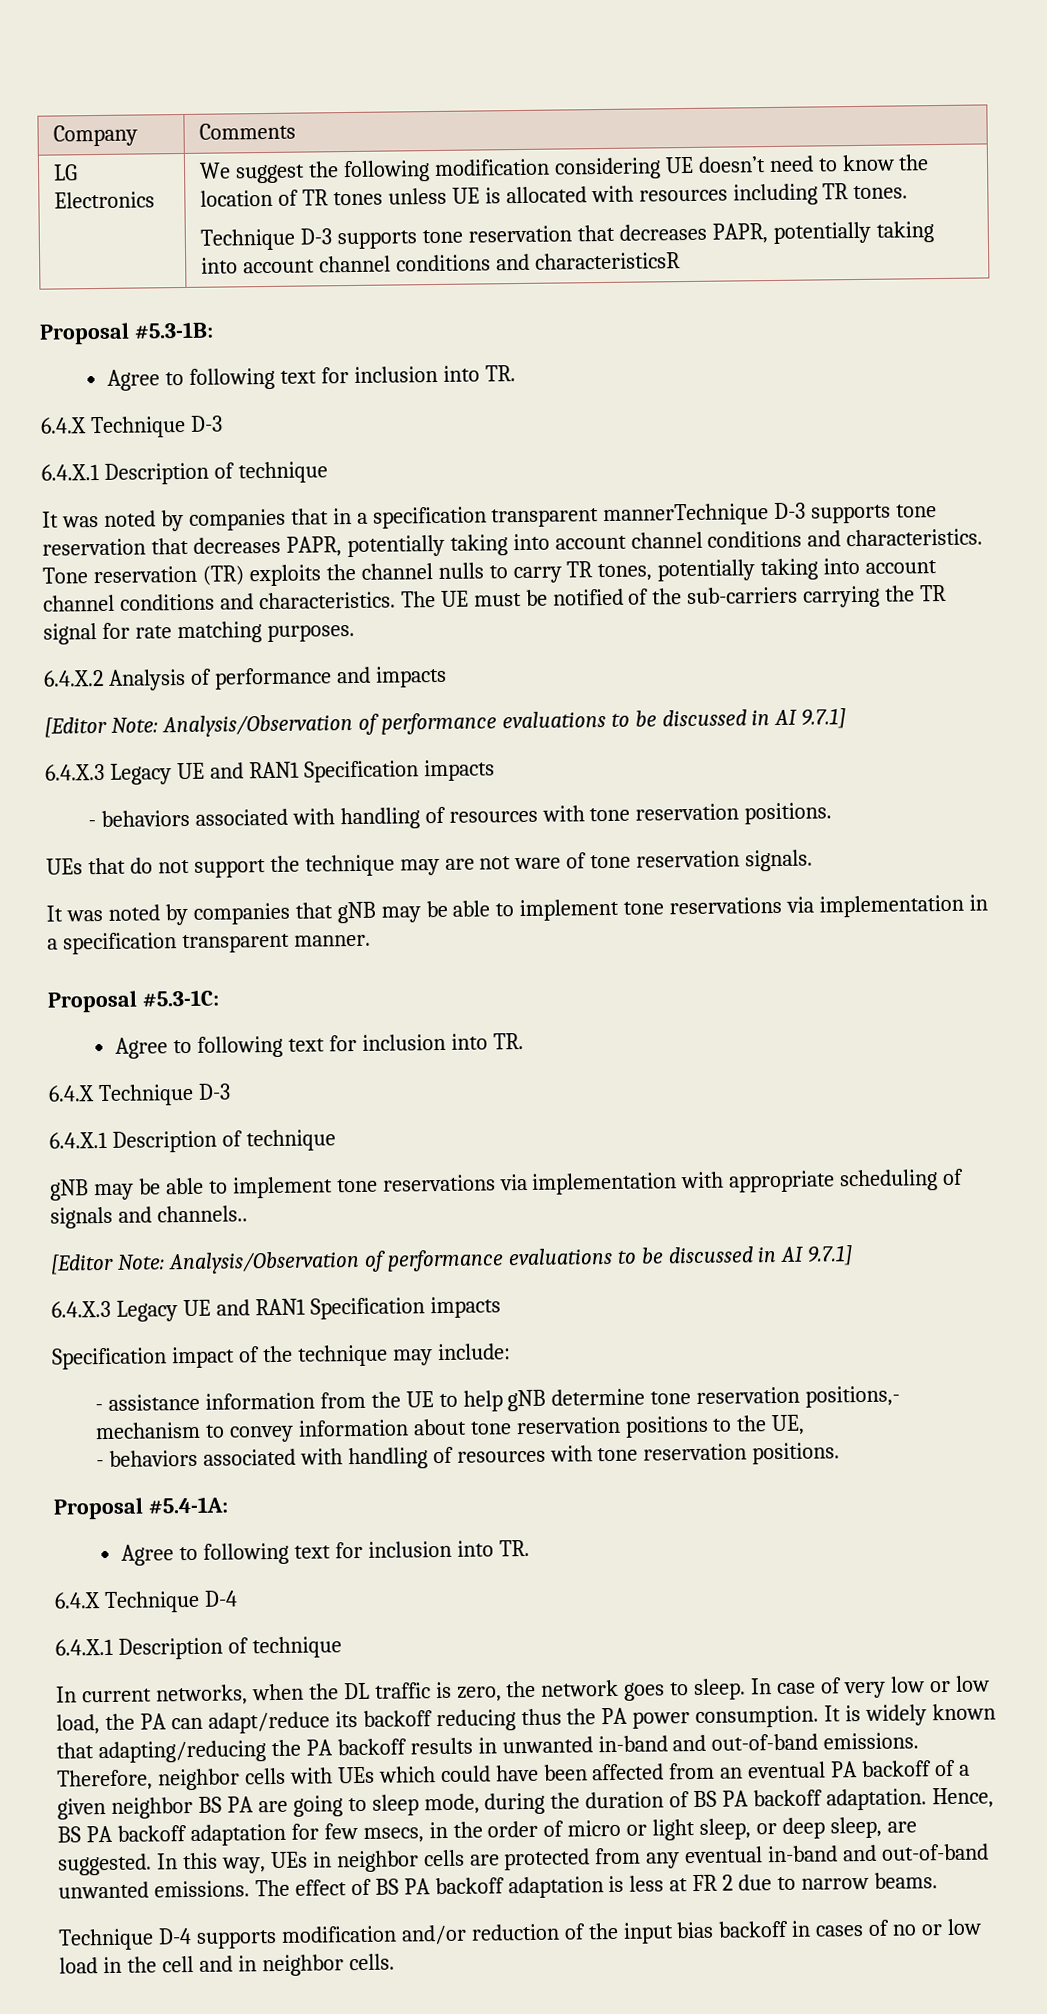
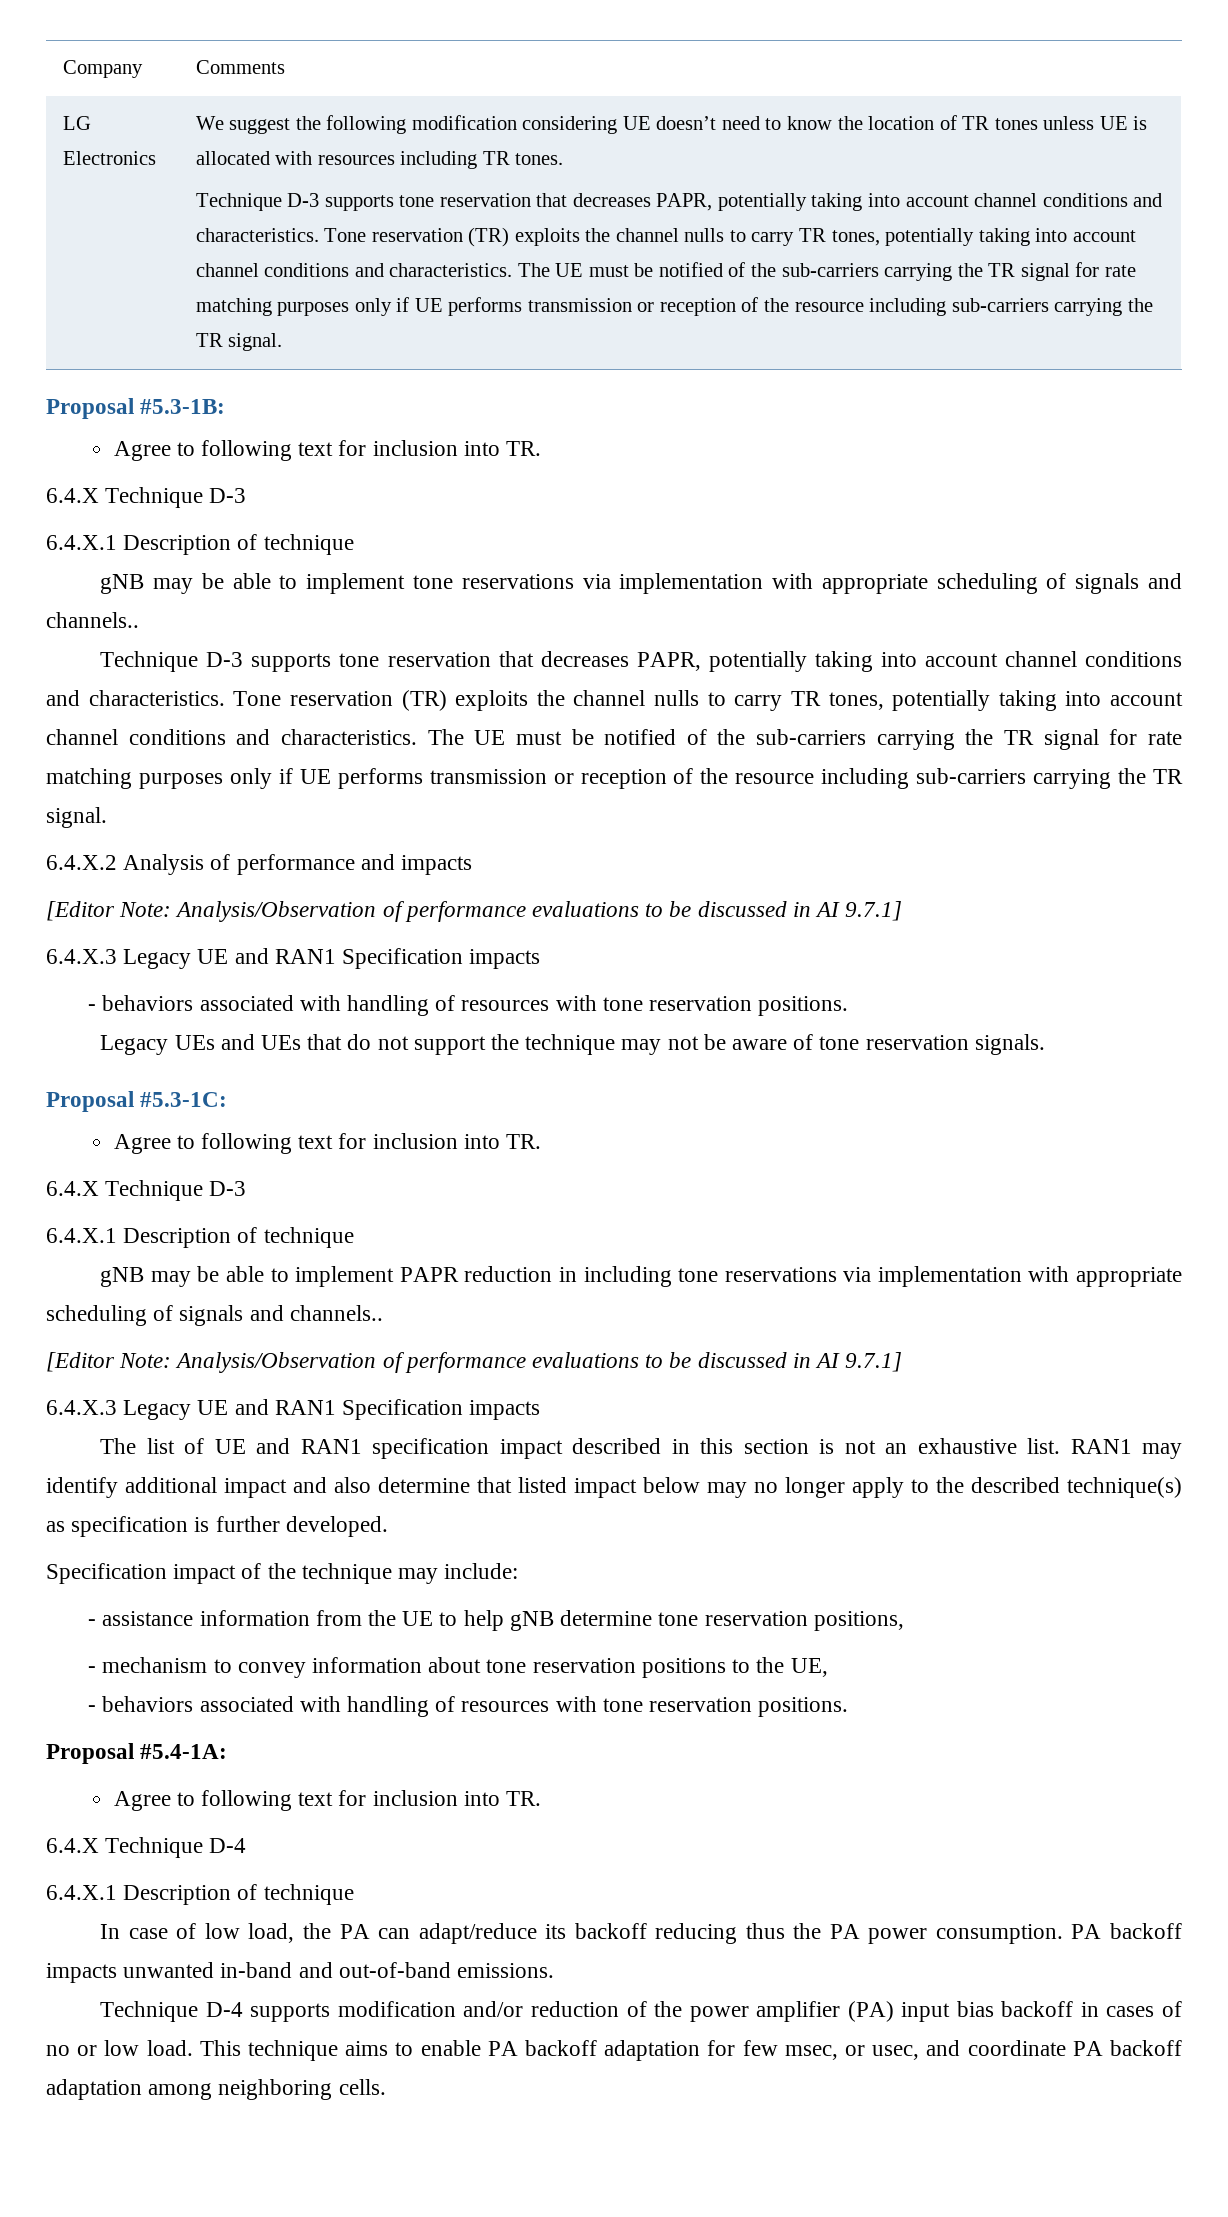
  We suggest the following modification considering UE doesn’t need to know the location of TR tones unless UE is allocated with resources including TR tones.
- Technique D-3 supports tone reservation that decreases PAPR, potentially taking into account channel conditions and characteristicsR
+ Technique D-3 supports tone reservation that decreases PAPR, potentially taking into account channel conditions and characteristics. Tone reservation (TR) exploits the channel nulls to carry TR tones, potentially taking into account channel conditions and characteristics. The UE must be notified of the sub-carriers carrying the TR signal for rate matching purposes only if UE performs transmission or reception of the resource including sub-carriers carrying the TR signal.
  Proposal #5.3-1B:
  Agree to following text for inclusion into TR.
  6.4.X Technique D-3
  6.4.X.1 Description of technique
- It was noted by companies that in a specification transparent mannerTechnique D-3 supports tone reservation that decreases PAPR, potentially taking into account channel conditions and characteristics. Tone reservation (TR) exploits the channel nulls to carry TR tones, potentially taking into account channel conditions and characteristics. The UE must be notified of the sub-carriers carrying the TR signal for rate matching purposes.
+ gNB may be able to implement tone reservations via implementation with appropriate scheduling of signals and channels..
+ Technique D-3 supports tone reservation that decreases PAPR, potentially taking into account channel conditions and characteristics. Tone reservation (TR) exploits the channel nulls to carry TR tones, potentially taking into account channel conditions and characteristics. The UE must be notified of the sub-carriers carrying the TR signal for rate matching purposes only if UE performs transmission or reception of the resource including sub-carriers carrying the TR signal.
- UEs that do not support the technique may are not ware of tone reservation signals.
+ Legacy UEs and UEs that do not support the technique may not be aware of tone reservation signals.
- It was noted by companies that gNB may be able to implement tone reservations via implementation in a specification transparent manner.
- gNB may be able to implement tone reservations via implementation with appropriate scheduling of signals and channels..
+ gNB may be able to implement PAPR reduction in including tone reservations via implementation with appropriate scheduling of signals and channels..
+ The list of UE and RAN1 specification impact described in this section is not an exhaustive list. RAN1 may identify additional impact and also determine that listed impact below may no longer apply to the described technique(s) as specification is further developed.
- - assistance information from the UE to help gNB determine tone reservation positions,- mechanism to convey information about tone reservation positions to the UE,
+ - assistance information from the UE to help gNB determine tone reservation positions,
+ - mechanism to convey information about tone reservation positions to the UE,
- In current networks, when the DL traffic is zero, the network goes to sleep. In case of very low or low load, the PA can adapt/reduce its backoff reducing thus the PA power consumption.
+ In case of low load, the PA can adapt/reduce its backoff reducing thus the PA power consumption.
- It is widely known that adapting/reducing the PA backoff results in unwanted in-band and out-of-band emissions. Therefore, neighbor cells with UEs which could have been affected from an eventual PA backoff of a given neighbor BS PA are going to sleep mode, during the duration of BS PA backoff adaptation. Hence, BS PA backoff adaptation for few msecs, in the order of micro or light sleep, or deep sleep, are suggested. In this way, UEs in neighbor cells are protected from any eventual in-band and out-of-band unwanted emissions. The effect of BS PA backoff adaptation is less at FR 2 due to narrow beams.
+ PA backoff impacts unwanted in-band and out-of-band emissions.
- Technique D-4 supports modification and/or reduction of the input bias backoff in cases of no or low load in the cell and in neighbor cells.
+ Technique D-4 supports modification and/or reduction of the power amplifier (PA) input bias backoff in cases of no or low load. This technique aims to enable PA backoff adaptation for few msec, or usec, and coordinate PA backoff adaptation among neighboring cells.

